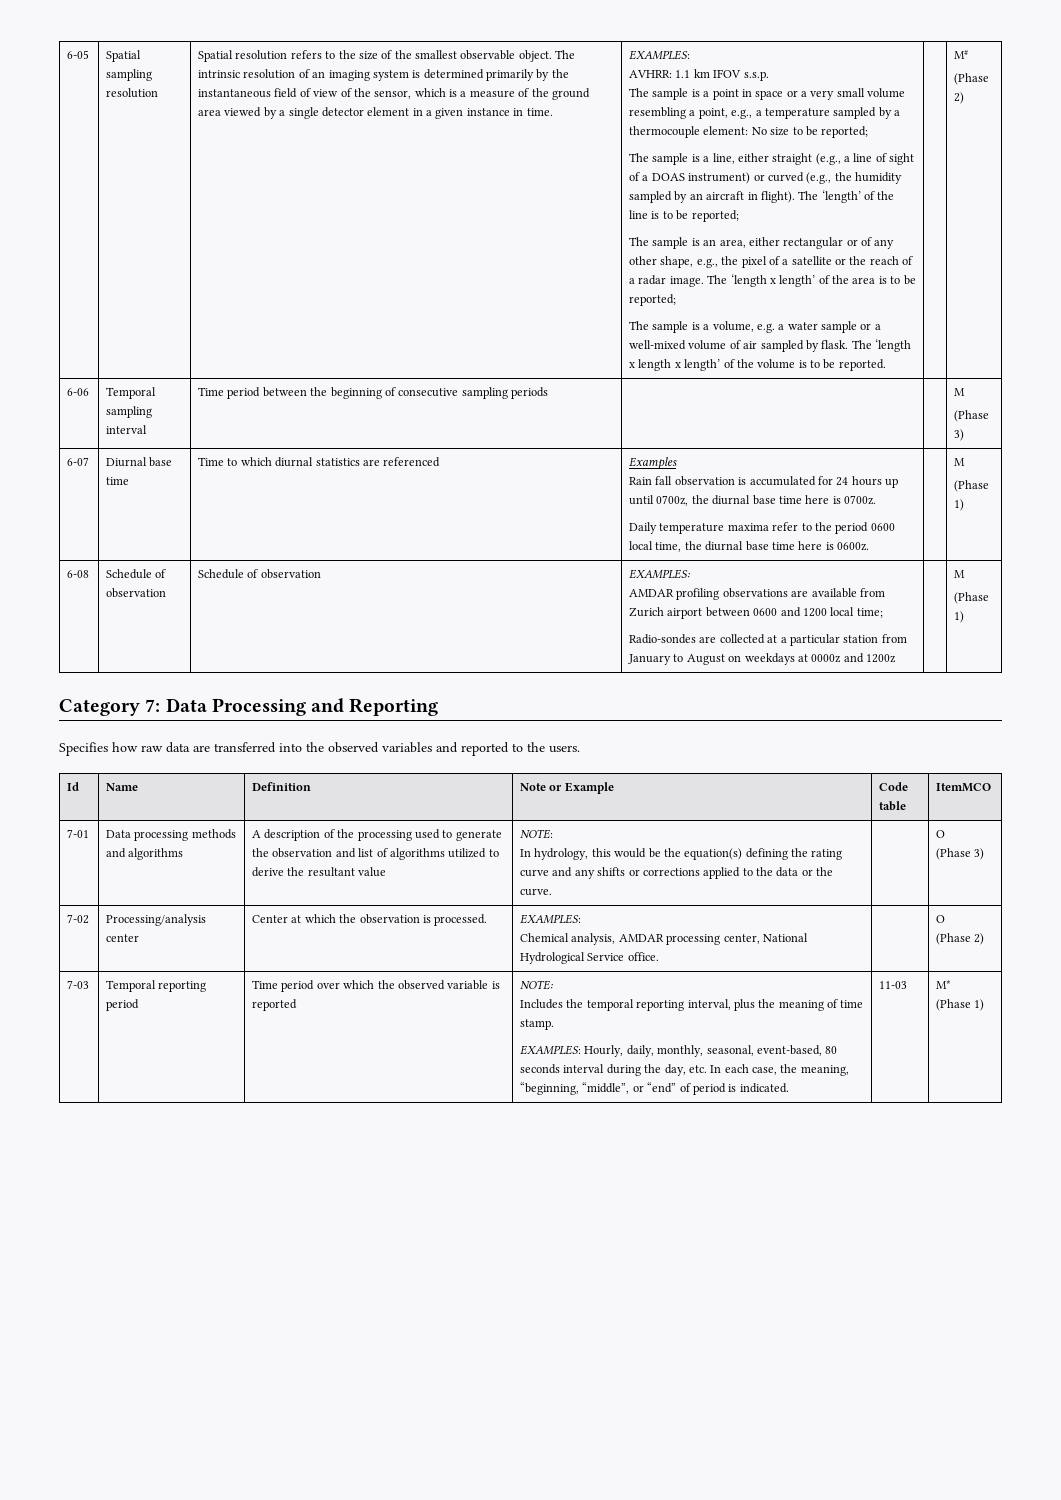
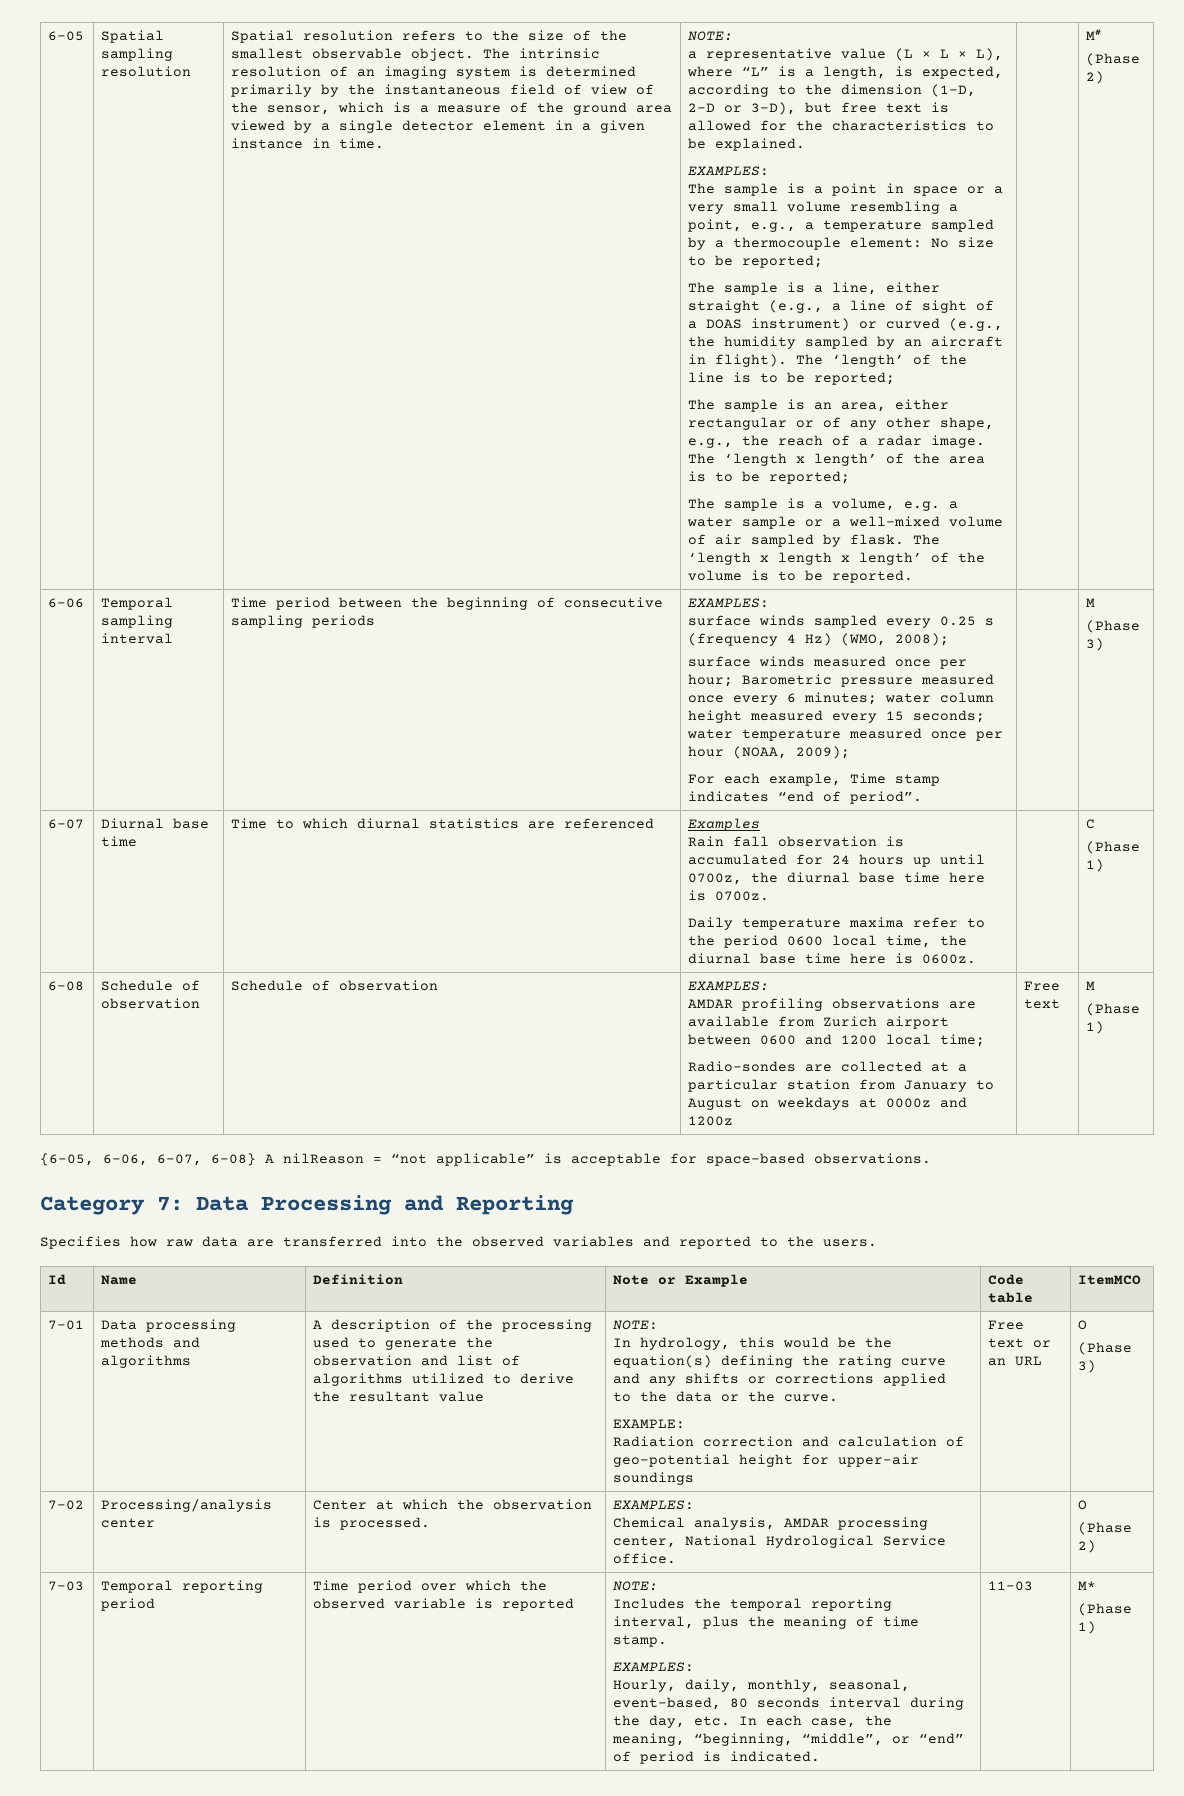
- The intrinsic resolution of an imaging system is determined primarily by the instantaneous field of view of the sensor, which is a measure of the ground area viewed by a single detector element in a given instance in time. | EXAMPLES:
- AVHRR: 1.1 km IFOV s.s.p.
+ The intrinsic resolution of an imaging system is determined primarily by the instantaneous field of view of the sensor, which is a measure of the ground area viewed by a single detector element in a given instance in time. | NOTE:
+ a representative value (L × L × L), where “L” is a length, is expected, according to the dimension (1-D, 2-D or 3-D), but free text is allowed for the characteristics to be explained.
+ EXAMPLES:
- The sample is an area, either rectangular or of any other shape, e.g., the pixel of a satellite or the reach of a radar image.
+ The sample is an area, either rectangular or of any other shape, e.g., the reach of a radar image.
- Time period between the beginning of consecutive sampling periods
+ Time period between the beginning of consecutive sampling periods | EXAMPLES:
+ surface winds sampled every 0.25 s (frequency 4 Hz) (WMO, 2008);
+ surface winds measured once per hour; Barometric pressure measured once every 6 minutes; water column height measured every 15 seconds; water temperature measured once per hour (NOAA, 2009);
+ For each example, Time stamp indicates “end of period”.
- Daily temperature maxima refer to the period 0600 local time, the diurnal base time here is 0600z. | | M
+ Daily temperature maxima refer to the period 0600 local time, the diurnal base time here is 0600z. | | C
- Radio-sondes are collected at a particular station from January to August on weekdays at 0000z and 1200z | | M
+ Radio-sondes are collected at a particular station from January to August on weekdays at 0000z and 1200z | Free text | M
  (Phase 1)
+ {6-05, 6-06, 6-07, 6-08} A nilReason = “not applicable” is acceptable for space-based observations.
+ EXAMPLE:
+ Radiation correction and calculation of geo-potential height for upper-air soundings | Free text or an URL
  Includes the temporal reporting interval, plus the meaning of time stamp.
- EXAMPLES: Hourly, daily, monthly, seasonal, event-based, 80 seconds interval during the day, etc. In each case, the meaning, “beginning, “middle”, or “end” of period is indicated.
+ EXAMPLES:
+ Hourly, daily, monthly, seasonal, event-based, 80 seconds interval during the day, etc. In each case, the meaning, “beginning, “middle”, or “end” of period is indicated.

